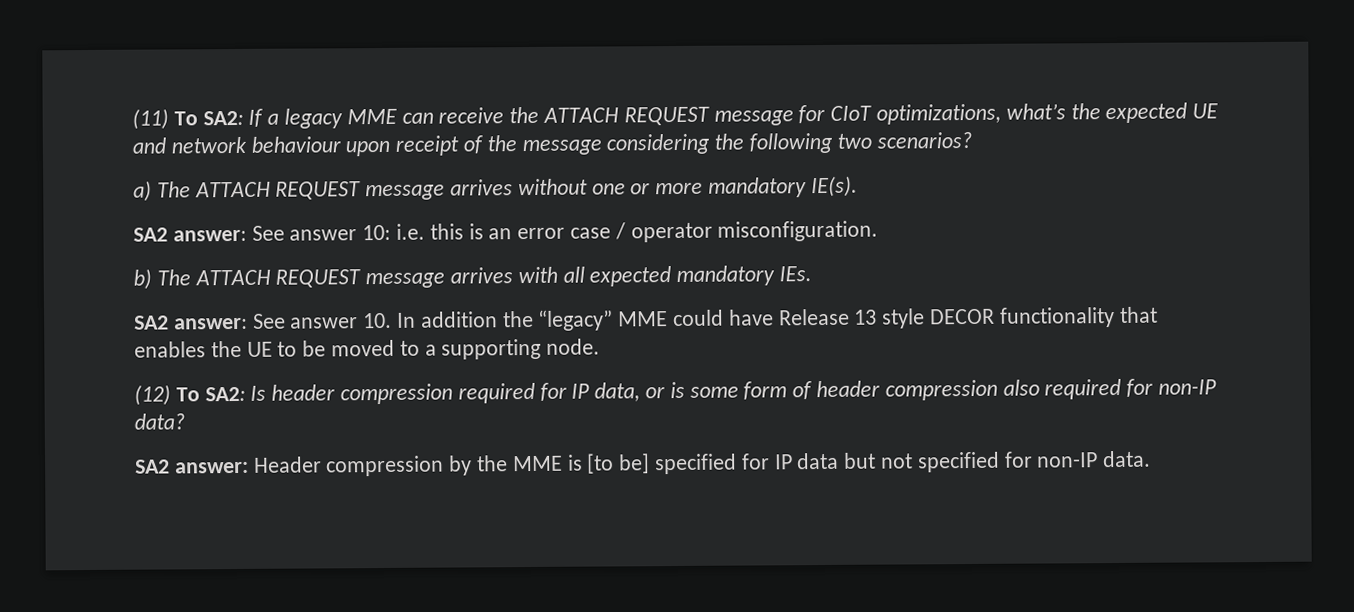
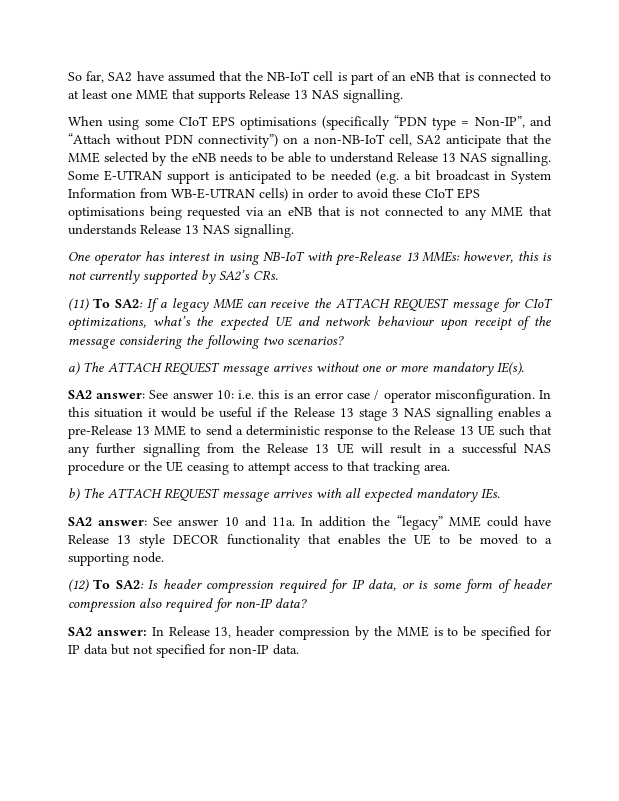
+ So far, SA2 have assumed that the NB-IoT cell is part of an eNB that is connected to at least one MME that supports Release 13 NAS signalling.
+ When using some CIoT EPS optimisations (specifically “PDN type = Non-IP”, and “Attach without PDN connectivity”) on a non-NB-IoT cell, SA2 anticipate that the MME selected by the eNB needs to be able to understand Release 13 NAS signalling. Some E-UTRAN support is anticipated to be needed (e.g. a bit broadcast in System Information from WB-E-UTRAN cells) in order to avoid these CIoT EPS optimisations being requested via an eNB that is not connected to any MME that understands Release 13 NAS signalling.
+ One operator has interest in using NB-IoT with pre-Release 13 MMEs: however, this is not currently supported by SA2’s CRs.
+ In this situation it would be useful if the Release 13 stage 3 NAS signalling enables a pre-Release 13 MME to send a deterministic response to the Release 13 UE such that any further signalling from the Release 13 UE will result in a successful NAS procedure or the UE ceasing to attempt access to that tracking area.
- SA2 answer: See answer 10. In addition the “legacy” MME could have Release 13 style DECOR functionality that enables the UE to be moved to a supporting node.
+ SA2 answer: See answer 10 and 11a. In addition the “legacy” MME could have Release 13 style DECOR functionality that enables the UE to be moved to a supporting node.
- SA2 answer: Header compression by the MME is [to be] specified for IP data but not specified for non-IP data.
+ SA2 answer: In Release 13, header compression by the MME is to be specified for IP data but not specified for non-IP data.

